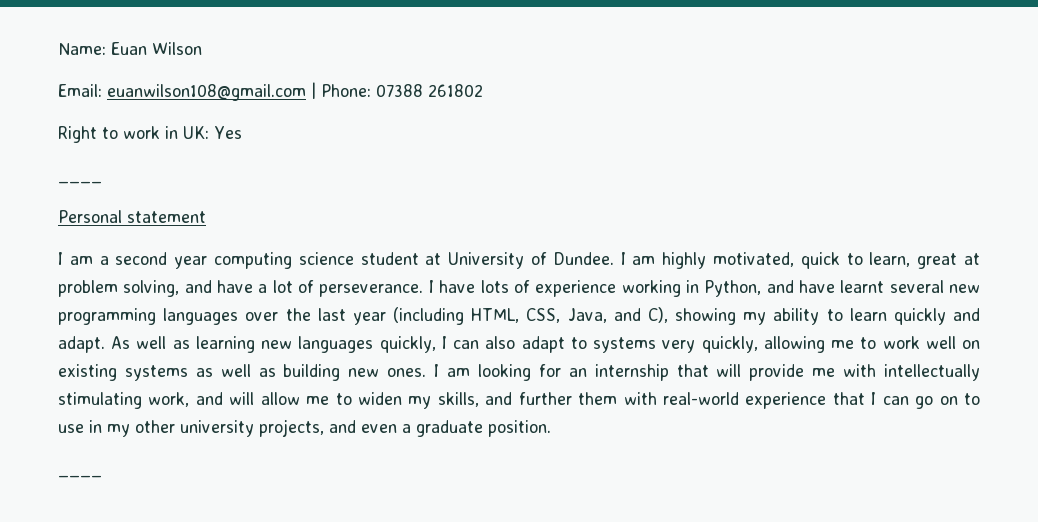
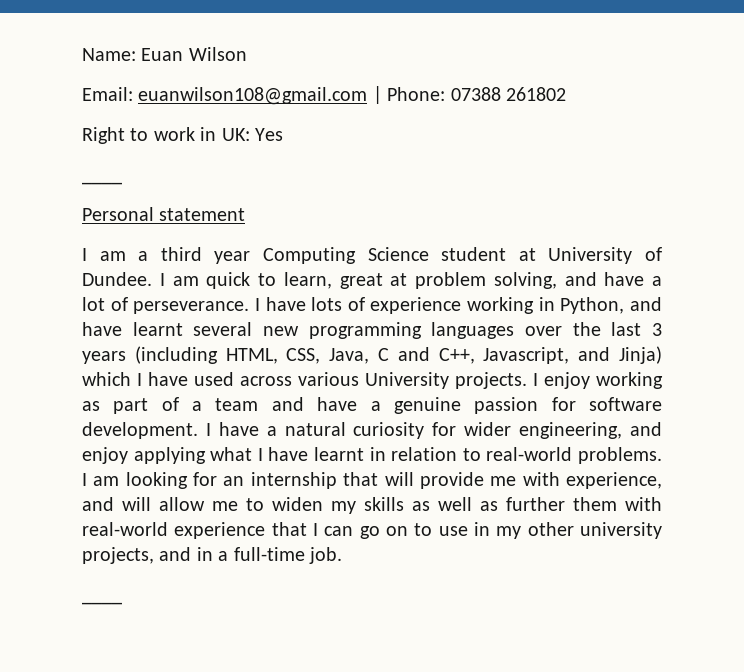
- I am a second year computing science student at University of Dundee.
+ I am a third year Computing Science student at University of Dundee.
- I am highly motivated, quick to learn, great at problem solving, and have a lot of perseverance.
+ I am quick to learn, great at problem solving, and have a lot of perseverance.
- I have lots of experience working in Python, and have learnt several new programming languages over the last year (including HTML, CSS, Java, and C), showing my ability to learn quickly and adapt. As well as learning new languages quickly, I can also adapt to systems very quickly, allowing me to work well on existing systems as well as building new ones.
+ I have lots of experience working in Python, and have learnt several new programming languages over the last 3 years (including HTML, CSS, Java, C and C++, Javascript, and Jinja) which I have used across various University projects. I enjoy working as part of a team and have a genuine passion for software development. I have a natural curiosity for wider engineering, and enjoy applying what I have learnt in relation to real-world problems.
- I am looking for an internship that will provide me with intellectually stimulating work, and will allow me to widen my skills, and further them with real-world experience that I can go on to use in my other university projects, and even a graduate position.
+ I am looking for an internship that will provide me with experience, and will allow me to widen my skills as well as further them with real-world experience that I can go on to use in my other university projects, and in a full-time job.

